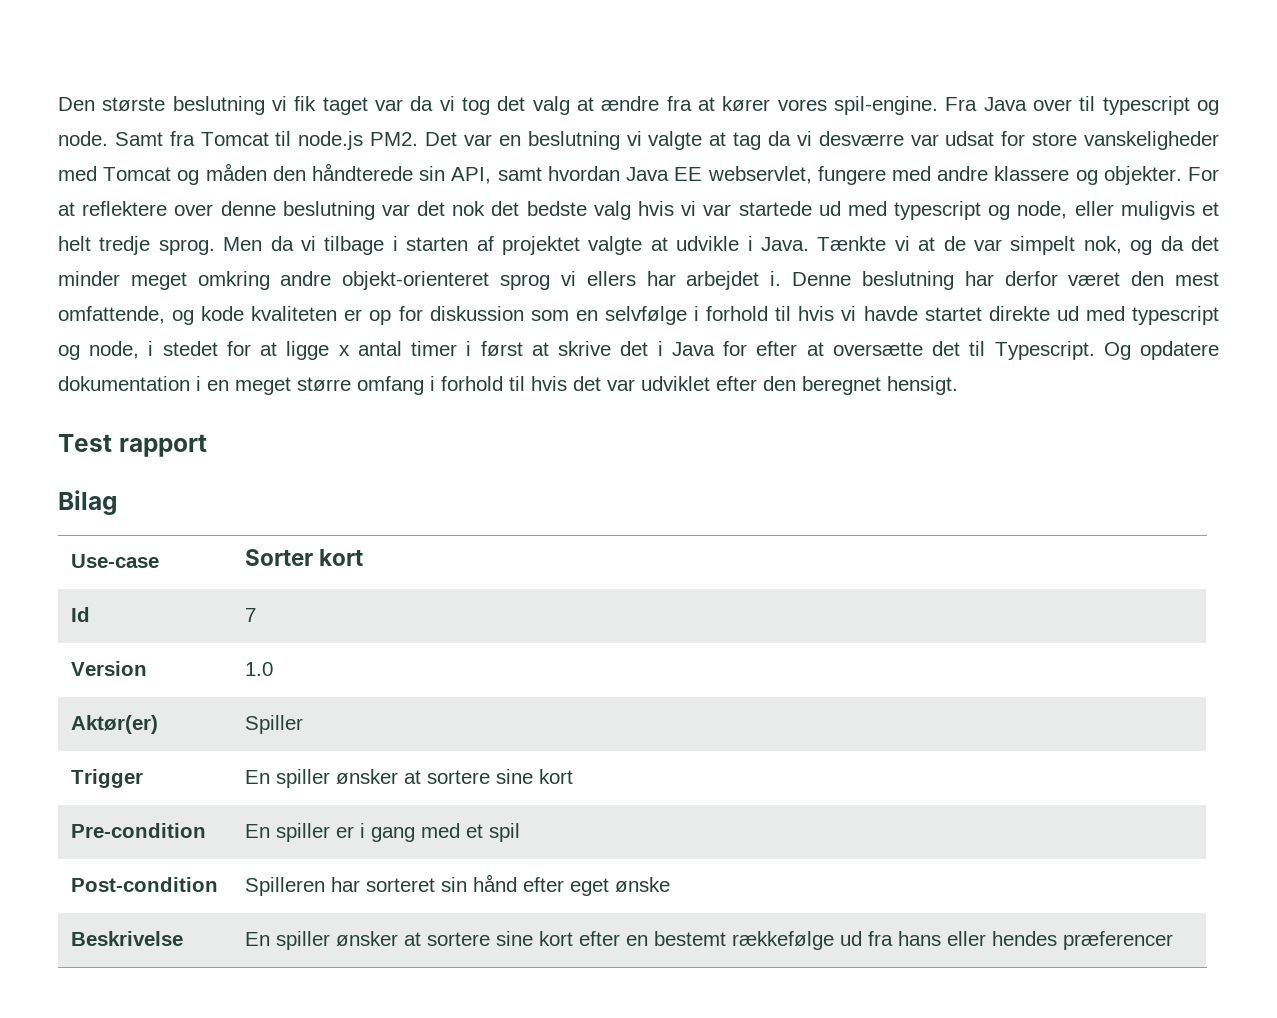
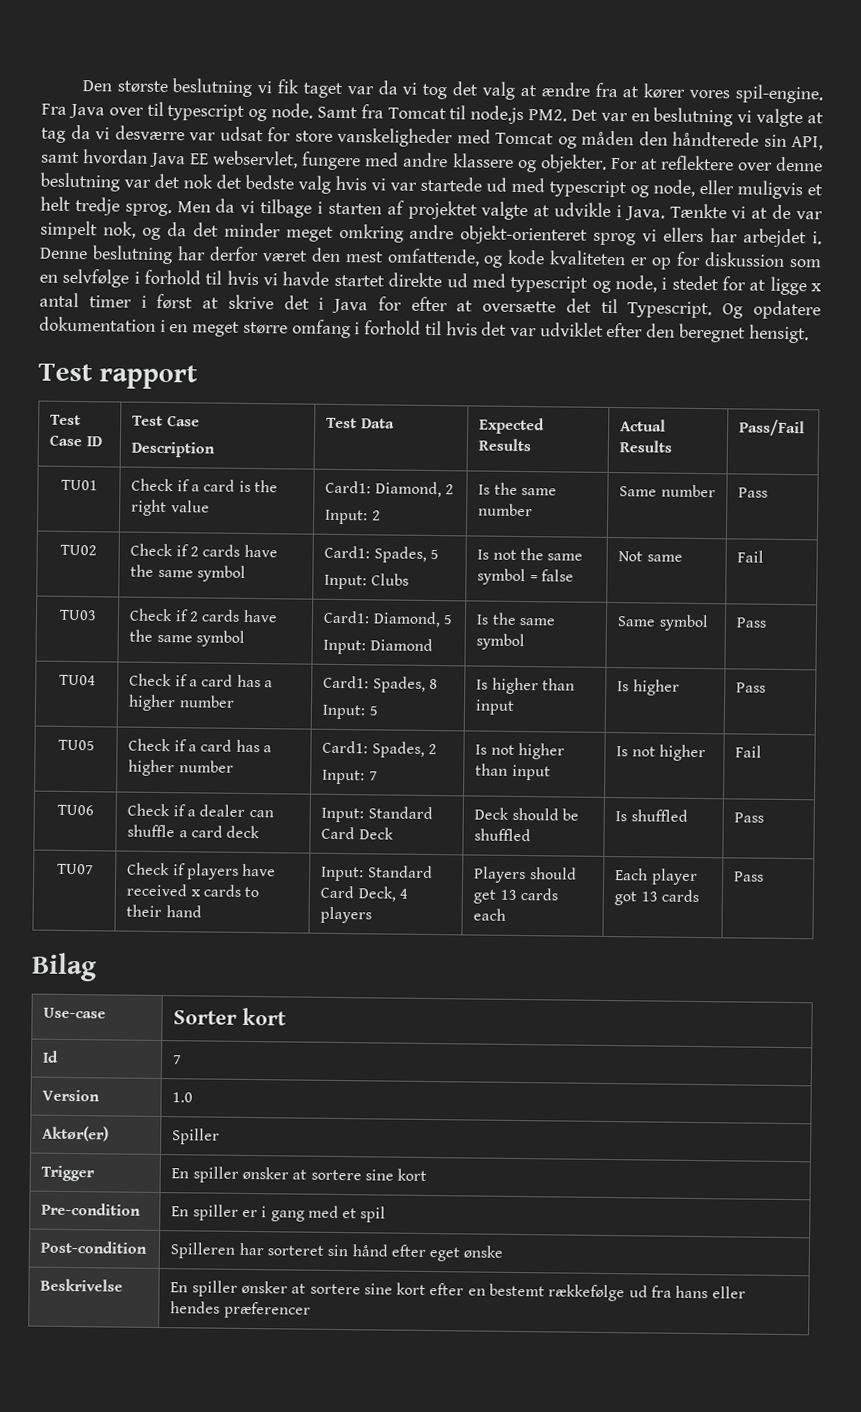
+ Test Case ID | Test Case
+ Description | Test Data | Expected Results | Actual Results | Pass/Fail
+ TU01 | Check if a card is the right value | Card1: Diamond, 2
+ Input: 2 | Is the same number | Same number | Pass
+ TU02 | Check if 2 cards have the same symbol | Card1: Spades, 5
+ Input: Clubs | Is not the same symbol = false | Not same | Fail
+ TU03 | Check if 2 cards have the same symbol | Card1: Diamond, 5
+ Input: Diamond | Is the same symbol | Same symbol | Pass
+ TU04 | Check if a card has a higher number | Card1: Spades, 8
+ Input: 5 | Is higher than input | Is higher | Pass
+ TU05 | Check if a card has a higher number | Card1: Spades, 2
+ Input: 7 | Is not higher than input | Is not higher | Fail
+ TU06 | Check if a dealer can shuffle a card deck | Input: Standard Card Deck | Deck should be shuffled | Is shuffled | Pass
+ TU07 | Check if players have received x cards to their hand | Input: Standard Card Deck, 4 players | Players should get 13 cards each | Each player got 13 cards | Pass

